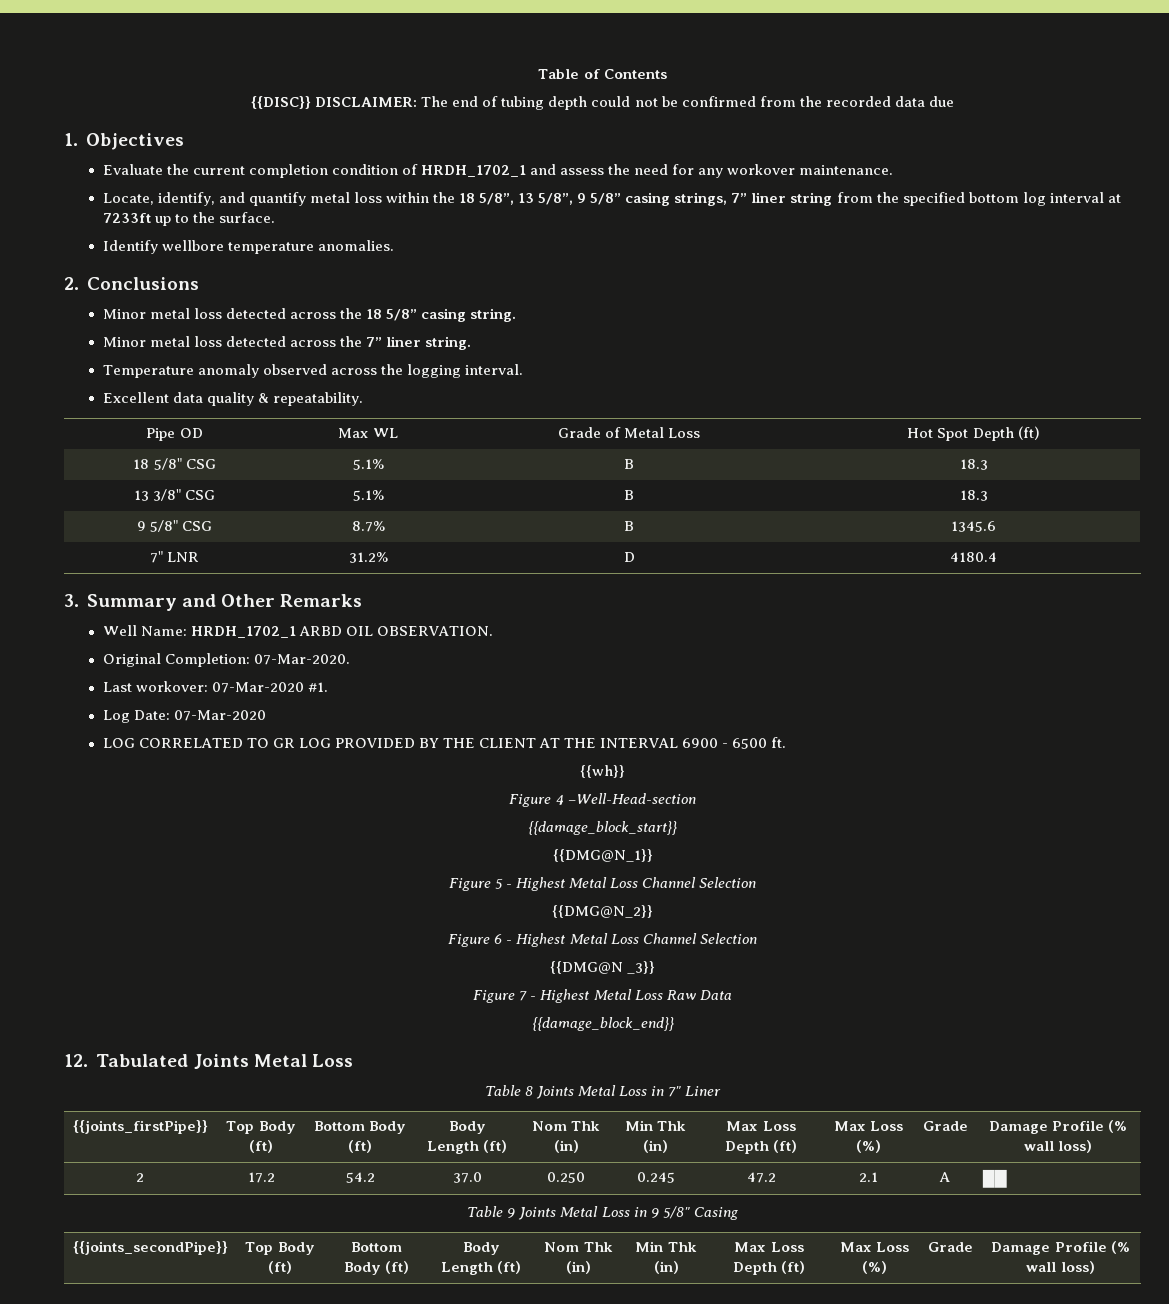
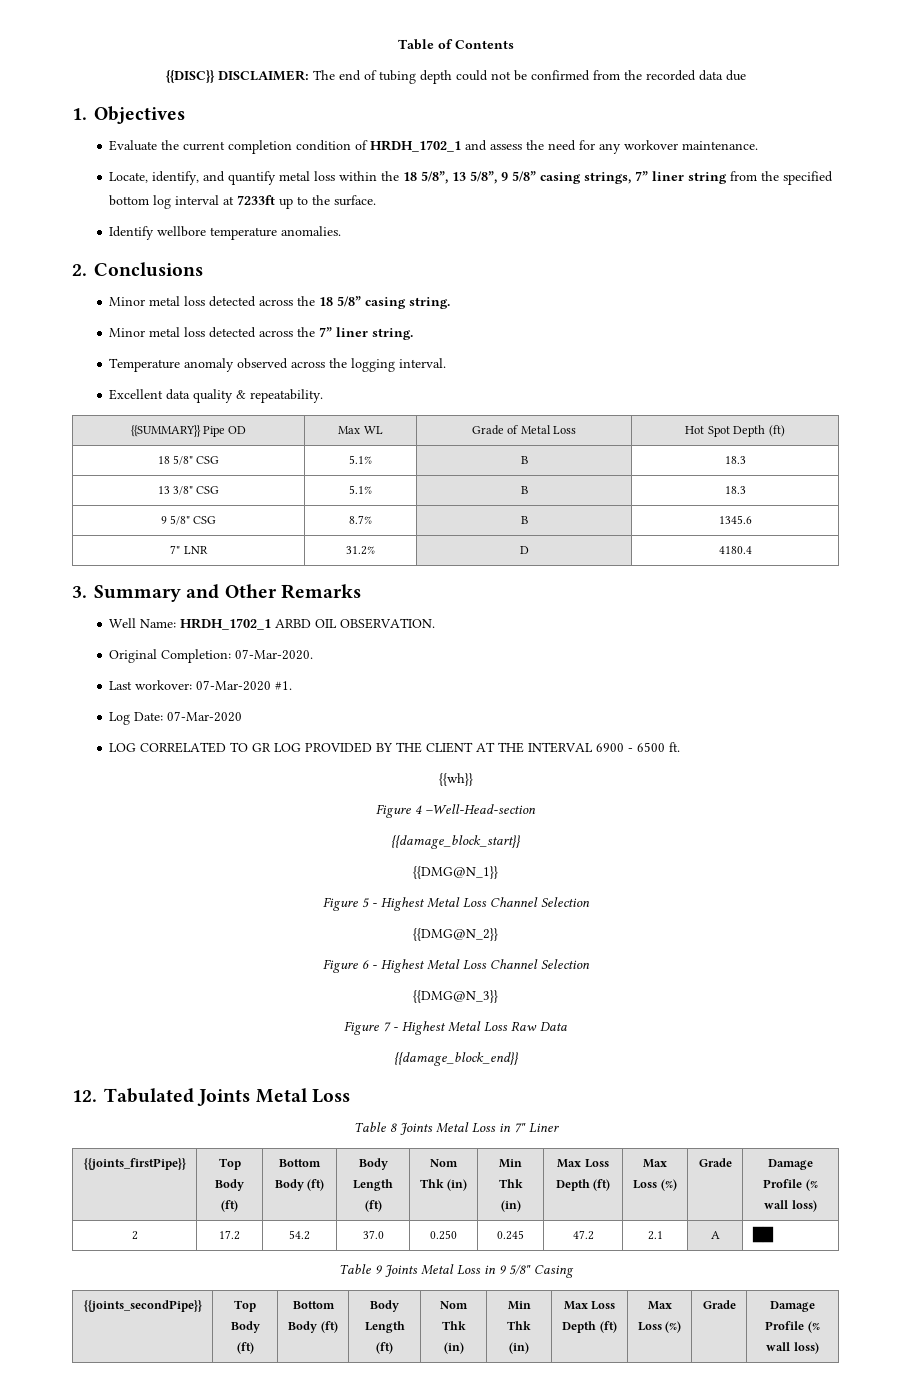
- Pipe OD | Max WL | Grade of Metal Loss | Hot Spot Depth (ft)
+ {{SUMMARY}} Pipe OD | Max WL | Grade of Metal Loss | Hot Spot Depth (ft)
- {{DMG@N _3}}
+ {{DMG@N_3}}

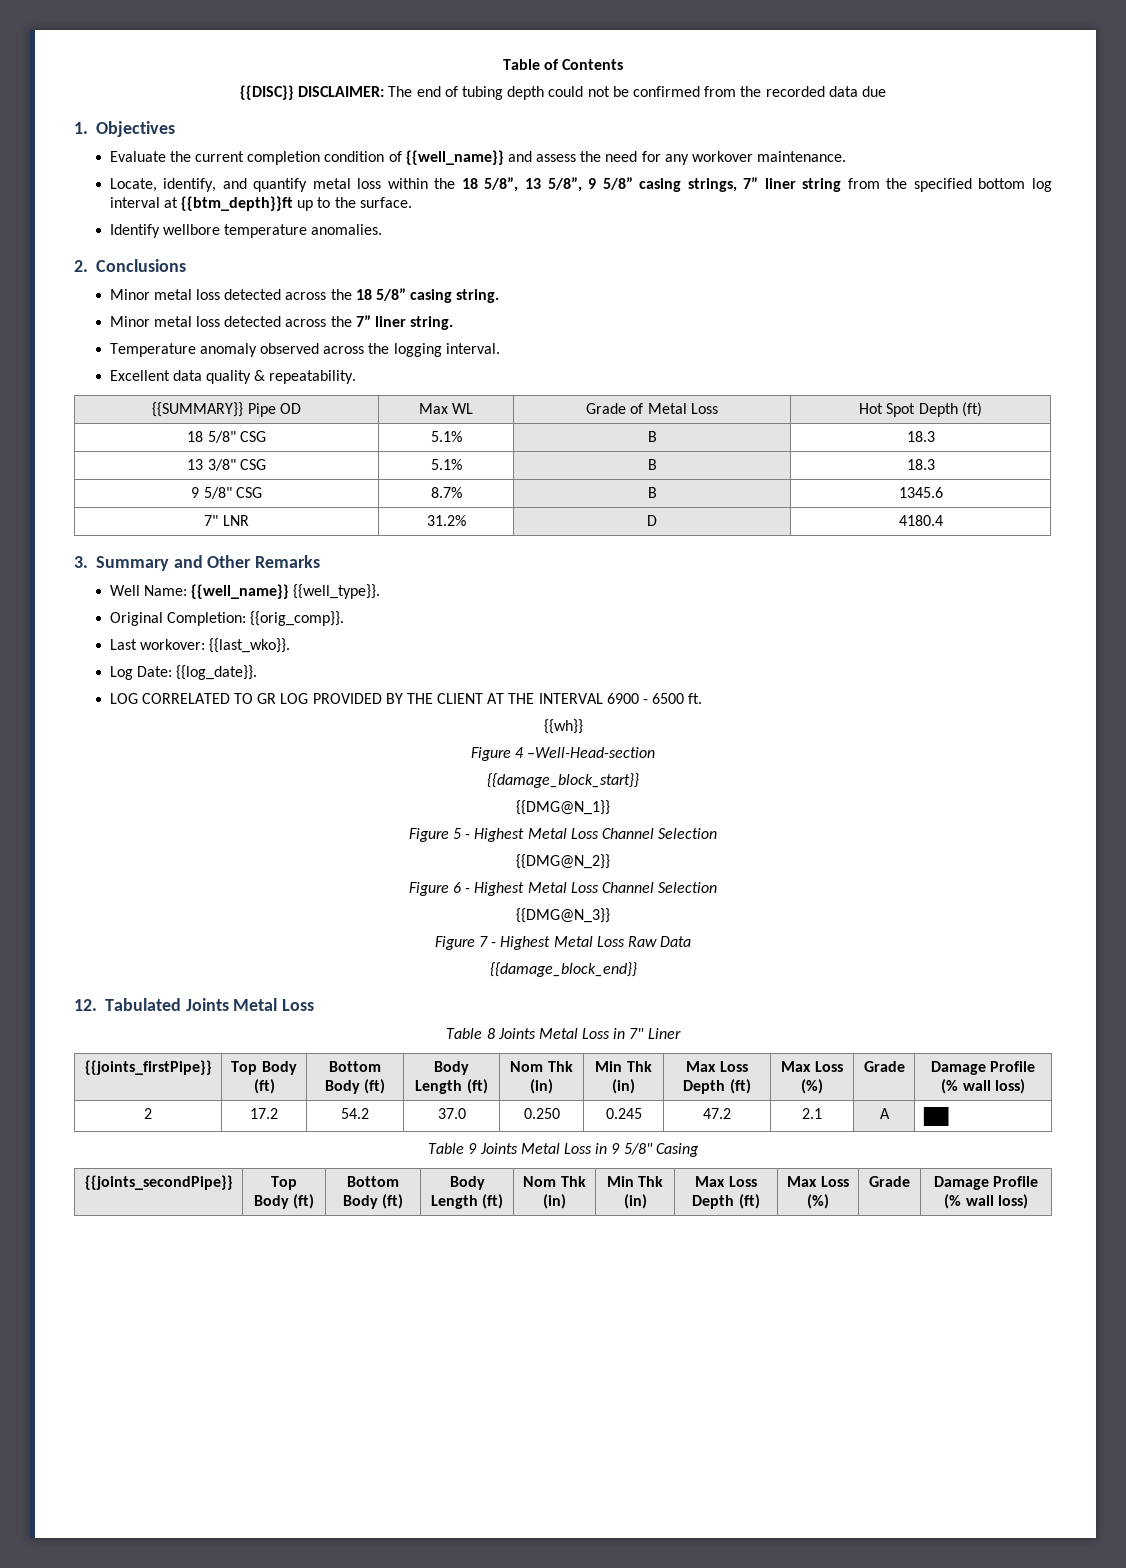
- Evaluate the current completion condition of HRDH_1702_1 and assess the need for any workover maintenance.
+ Evaluate the current completion condition of {{well_name}} and assess the need for any workover maintenance.
- Locate, identify, and quantify metal loss within the 18 5/8”, 13 5/8”, 9 5/8” casing strings, 7” liner string from the specified bottom log interval at 7233ft up to the surface.
+ Locate, identify, and quantify metal loss within the 18 5/8”, 13 5/8”, 9 5/8” casing strings, 7” liner string from the specified bottom log interval at {{btm_depth}}ft up to the surface.
- Well Name: HRDH_1702_1 ARBD OIL OBSERVATION.
+ Well Name: {{well_name}} {{well_type}}.
- Original Completion: 07-Mar-2020.
+ Original Completion: {{orig_comp}}.
- Last workover: 07-Mar-2020 #1.
+ Last workover: {{last_wko}}.
- Log Date: 07-Mar-2020
+ Log Date: {{log_date}}.

